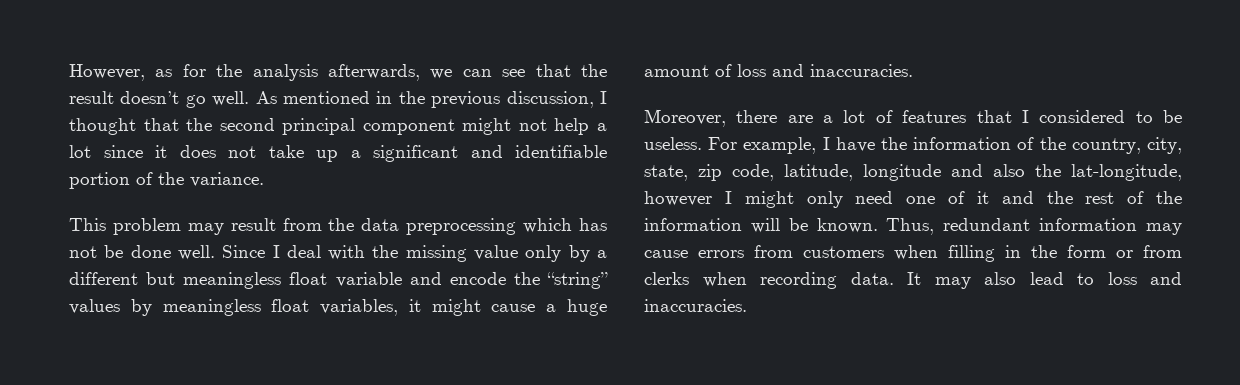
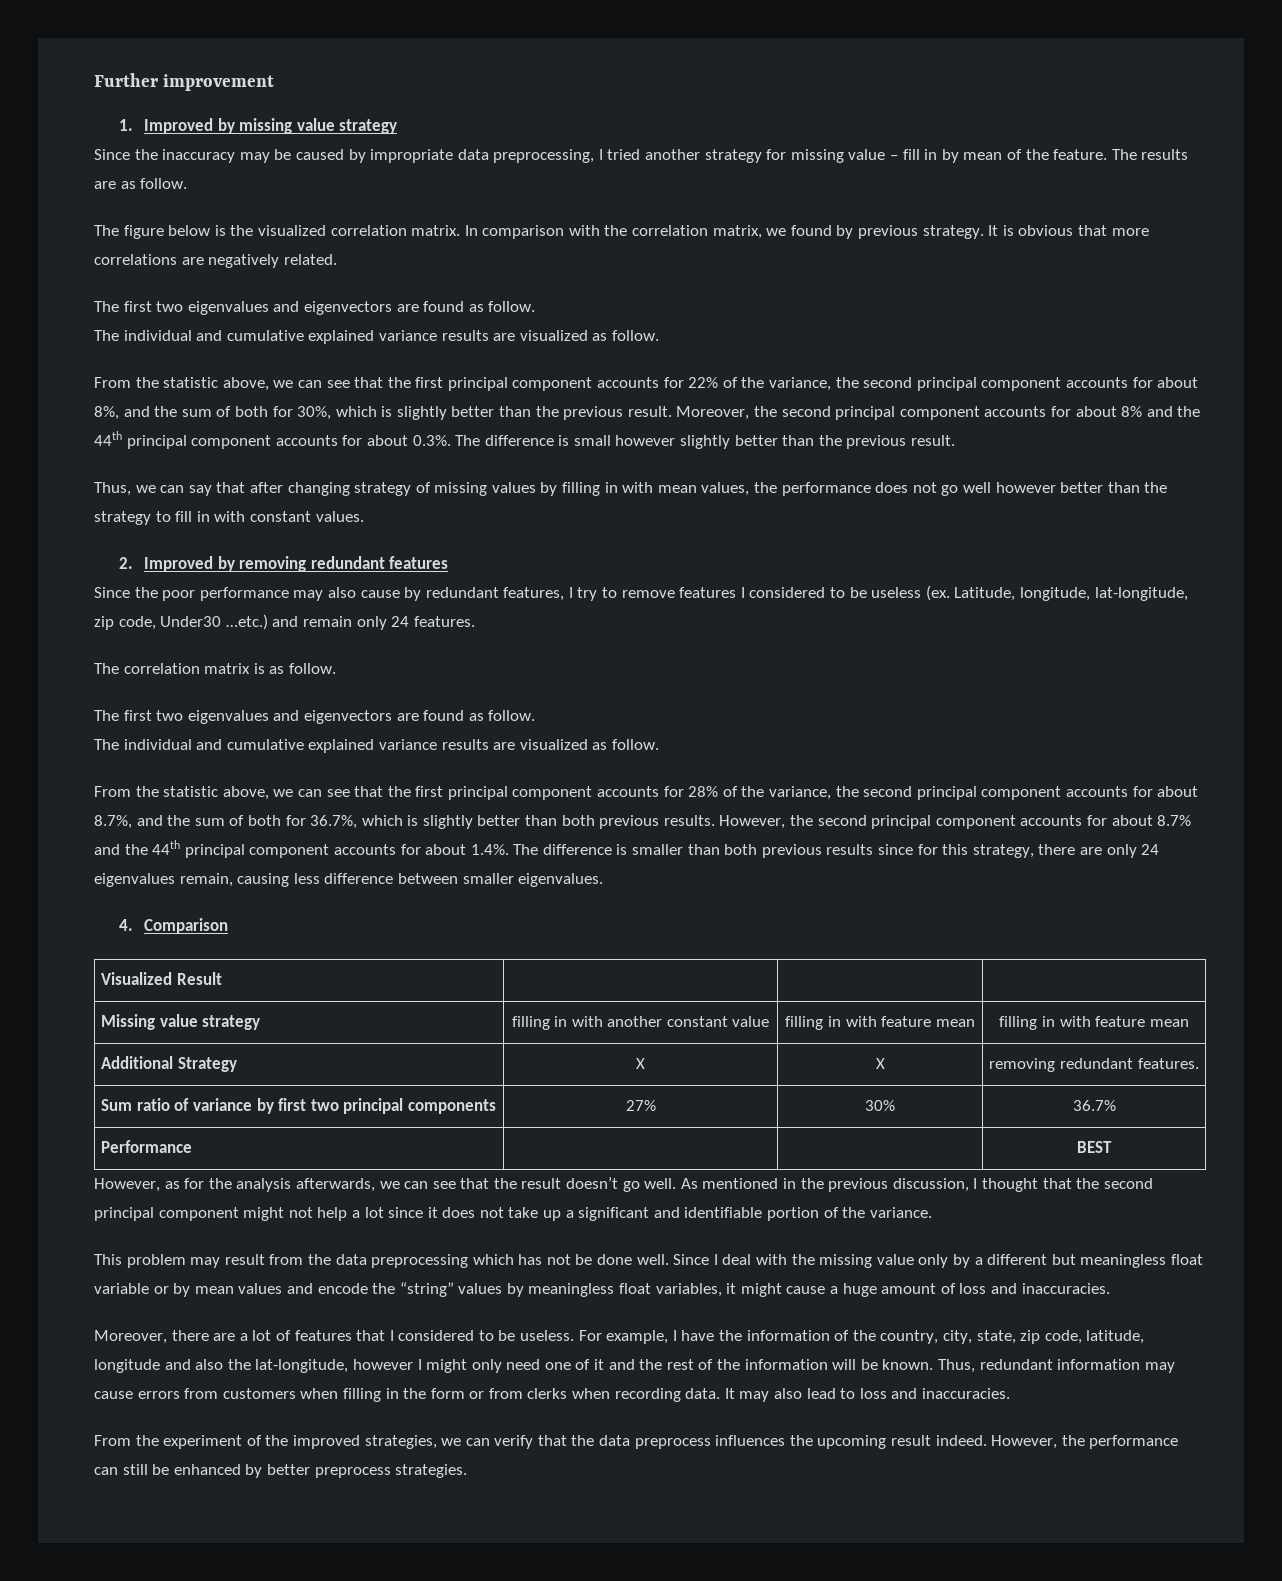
+ Further improvement
+ 1. Improved by missing value strategy
+ Since the inaccuracy may be caused by impropriate data preprocessing, I tried another strategy for missing value – fill in by mean of the feature. The results are as follow.
+ The figure below is the visualized correlation matrix. In comparison with the correlation matrix, we found by previous strategy. It is obvious that more correlations are negatively related.
+ The first two eigenvalues and eigenvectors are found as follow.
+ The individual and cumulative explained variance results are visualized as follow.
+ From the statistic above, we can see that the first principal component accounts for 22% of the variance, the second principal component accounts for about 8%, and the sum of both for 30%, which is slightly better than the previous result. Moreover, the second principal component accounts for about 8% and the 44th principal component accounts for about 0.3%. The difference is small however slightly better than the previous result.
+ Thus, we can say that after changing strategy of missing values by filling in with mean values, the performance does not go well however better than the strategy to fill in with constant values.
+ 2. Improved by removing redundant features
+ Since the poor performance may also cause by redundant features, I try to remove features I considered to be useless (ex. Latitude, longitude, lat-longitude, zip code, Under30 …etc.) and remain only 24 features.
+ The correlation matrix is as follow.
+ The first two eigenvalues and eigenvectors are found as follow.
+ The individual and cumulative explained variance results are visualized as follow.
+ From the statistic above, we can see that the first principal component accounts for 28% of the variance, the second principal component accounts for about 8.7%, and the sum of both for 36.7%, which is slightly better than both previous results. However, the second principal component accounts for about 8.7% and the 44th principal component accounts for about 1.4%. The difference is smaller than both previous results since for this strategy, there are only 24 eigenvalues remain, causing less difference between smaller eigenvalues.
+ 4. Comparison
+ Visualized Result | | |
+ Missing value strategy | filling in with another constant value | filling in with feature mean | filling in with feature mean
+ Additional Strategy | X | X | removing redundant features.
+ Sum ratio of variance by first two principal components | 27% | 30% | 36.7%
+ Performance | | | BEST
- Since I deal with the missing value only by a different but meaningless float variable and encode the “string” values by meaningless float variables, it might cause a huge amount of loss and inaccuracies.
+ Since I deal with the missing value only by a different but meaningless float variable or by mean values and encode the “string” values by meaningless float variables, it might cause a huge amount of loss and inaccuracies.
+ From the experiment of the improved strategies, we can verify that the data preprocess influences the upcoming result indeed. However, the performance can still be enhanced by better preprocess strategies.

